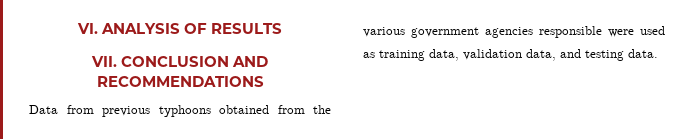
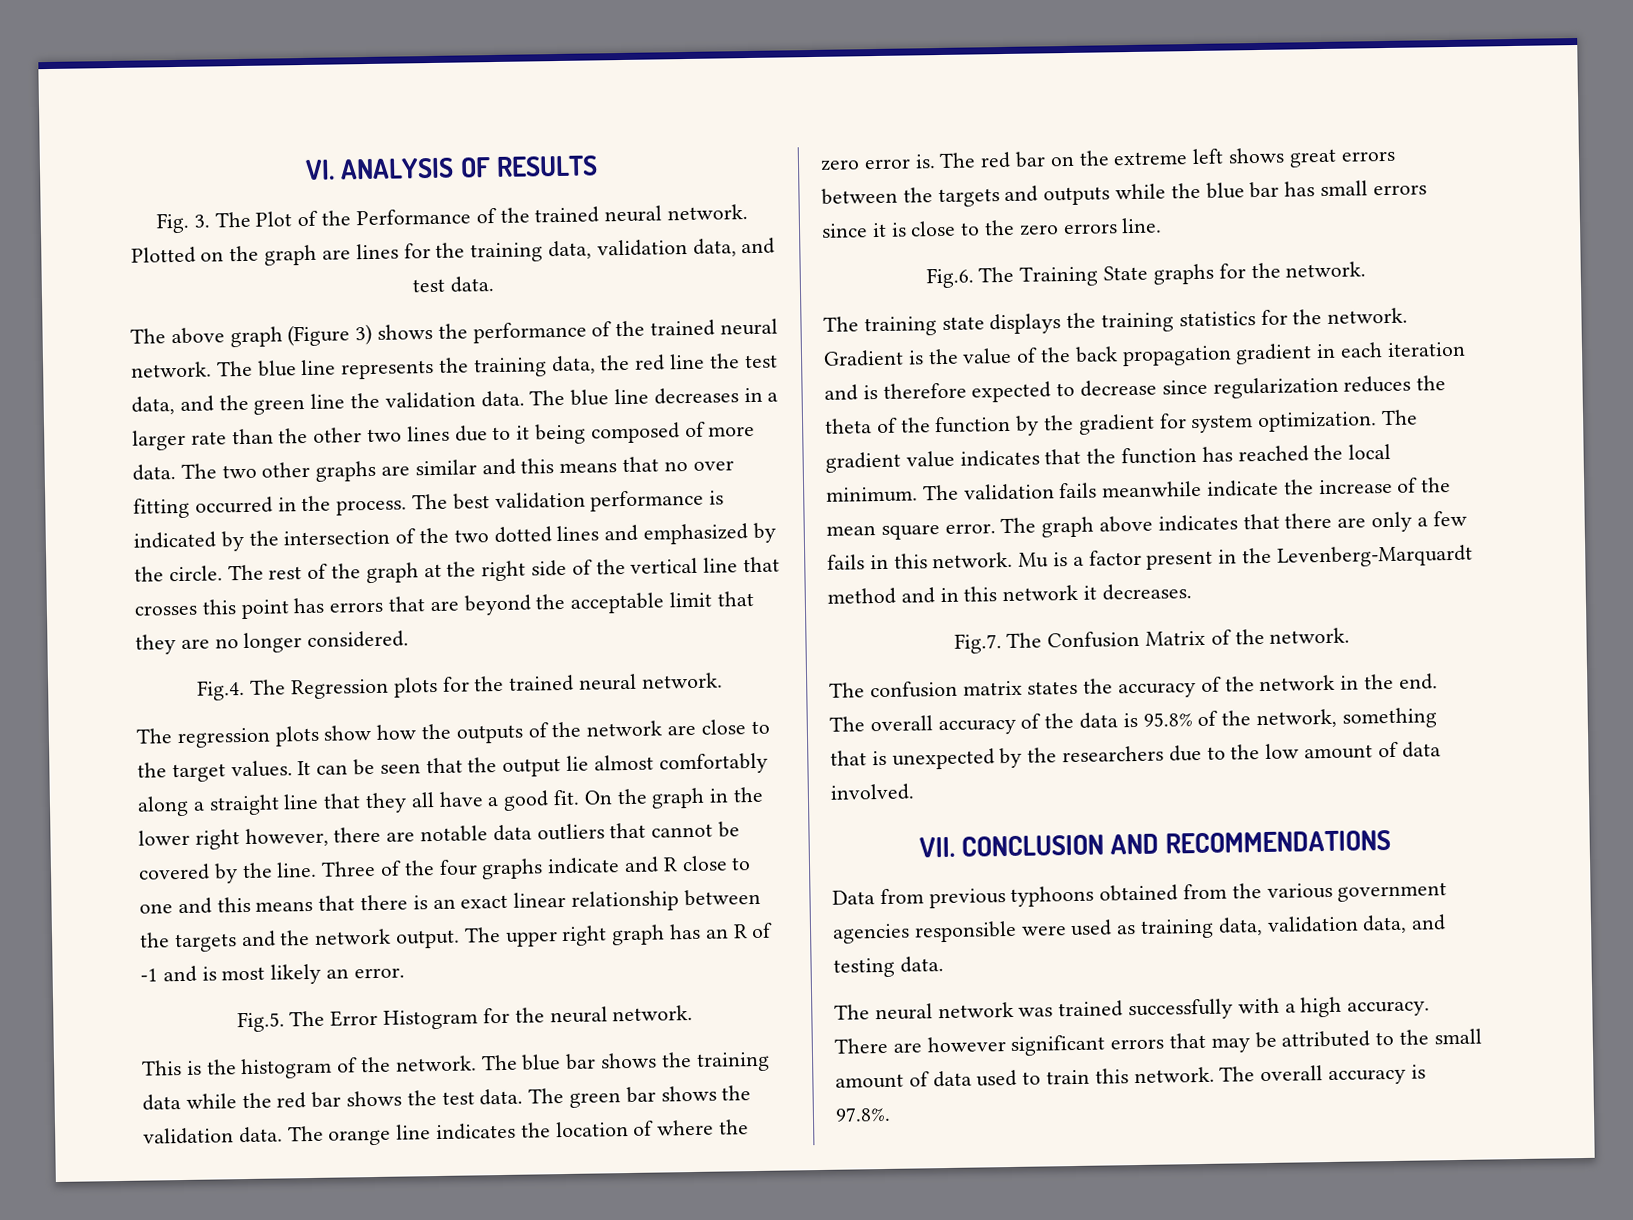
+ Fig. 3. The Plot of the Performance of the trained neural network. Plotted on the graph are lines for the training data, validation data, and test data.
+ The above graph (Figure 3) shows the performance of the trained neural network. The blue line represents the training data, the red line the test data, and the green line the validation data. The blue line decreases in a larger rate than the other two lines due to it being composed of more data. The two other graphs are similar and this means that no over fitting occurred in the process. The best validation performance is indicated by the intersection of the two dotted lines and emphasized by the circle. The rest of the graph at the right side of the vertical line that crosses this point has errors that are beyond the acceptable limit that they are no longer considered.
+ Fig.4. The Regression plots for the trained neural network.
+ The regression plots show how the outputs of the network are close to the target values. It can be seen that the output lie almost comfortably along a straight line that they all have a good fit. On the graph in the lower right however, there are notable data outliers that cannot be covered by the line. Three of the four graphs indicate and R close to one and this means that there is an exact linear relationship between the targets and the network output. The upper right graph has an R of -1 and is most likely an error.
+ Fig.5. The Error Histogram for the neural network.
+ This is the histogram of the network. The blue bar shows the training data while the red bar shows the test data. The green bar shows the validation data. The orange line indicates the location of where the zero error is. The red bar on the extreme left shows great errors between the targets and outputs while the blue bar has small errors since it is close to the zero errors line.
+ Fig.6. The Training State graphs for the network.
+ The training state displays the training statistics for the network. Gradient is the value of the back propagation gradient in each iteration and is therefore expected to decrease since regularization reduces the theta of the function by the gradient for system optimization. The gradient value indicates that the function has reached the local minimum. The validation fails meanwhile indicate the increase of the mean square error. The graph above indicates that there are only a few fails in this network. Mu is a factor present in the Levenberg-Marquardt method and in this network it decreases.
+ Fig.7. The Confusion Matrix of the network.
+ The confusion matrix states the accuracy of the network in the end. The overall accuracy of the data is 95.8% of the network, something that is unexpected by the researchers due to the low amount of data involved.
+ The neural network was trained successfully with a high accuracy. There are however significant errors that may be attributed to the small amount of data used to train this network. The overall accuracy is 97.8%.

